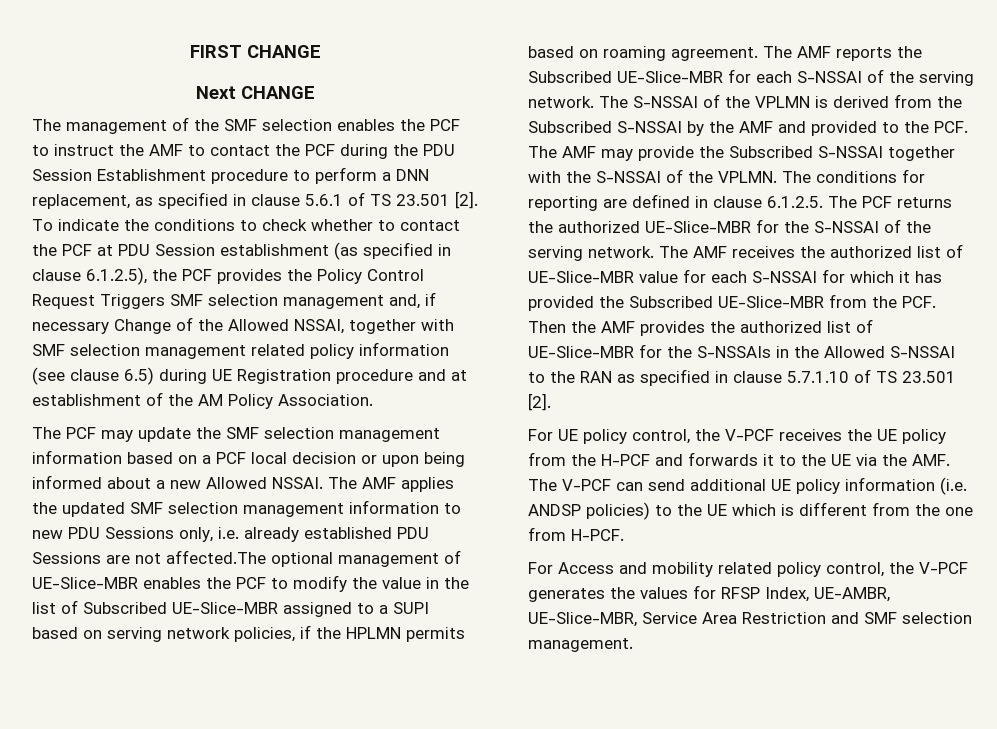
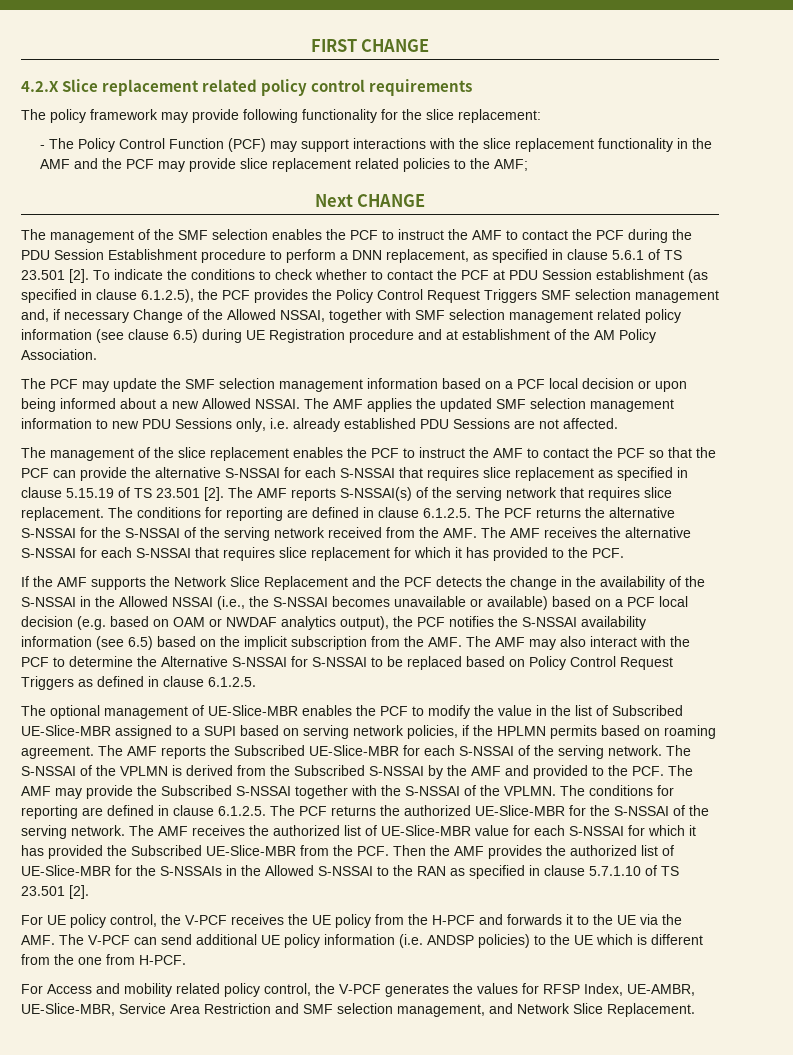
+ 4.2.X Slice replacement related policy control requirements
+ The policy framework may provide following functionality for the slice replacement:
+ - The Policy Control Function (PCF) may support interactions with the slice replacement functionality in the AMF and the PCF may provide slice replacement related policies to the AMF;
- The AMF applies the updated SMF selection management information to new PDU Sessions only, i.e. already established PDU Sessions are not affected.The optional management of UE-Slice-MBR enables the PCF to modify the value in the list of Subscribed UE-Slice-MBR assigned to a SUPI based on serving network policies, if the HPLMN permits based on roaming agreement.
+ The AMF applies the updated SMF selection management information to new PDU Sessions only, i.e. already established PDU Sessions are not affected.
+ The management of the slice replacement enables the PCF to instruct the AMF to contact the PCF so that the PCF can provide the alternative S-NSSAI for each S-NSSAI that requires slice replacement as specified in clause 5.15.19 of TS 23.501 [2]. The AMF reports S-NSSAI(s) of the serving network that requires slice replacement. The conditions for reporting are defined in clause 6.1.2.5. The PCF returns the alternative S-NSSAI for the S-NSSAI of the serving network received from the AMF. The AMF receives the alternative S-NSSAI for each S-NSSAI that requires slice replacement for which it has provided to the PCF.
+ If the AMF supports the Network Slice Replacement and the PCF detects the change in the availability of the S-NSSAI in the Allowed NSSAI (i.e., the S-NSSAI becomes unavailable or available) based on a PCF local decision (e.g. based on OAM or NWDAF analytics output), the PCF notifies the S-NSSAI availability information (see 6.5) based on the implicit subscription from the AMF. The AMF may also interact with the PCF to determine the Alternative S-NSSAI for S-NSSAI to be replaced based on Policy Control Request Triggers as defined in clause 6.1.2.5.
+ The optional management of UE-Slice-MBR enables the PCF to modify the value in the list of Subscribed UE-Slice-MBR assigned to a SUPI based on serving network policies, if the HPLMN permits based on roaming agreement.
- For Access and mobility related policy control, the V-PCF generates the values for RFSP Index, UE-AMBR, UE-Slice-MBR, Service Area Restriction and SMF selection management.
+ For Access and mobility related policy control, the V-PCF generates the values for RFSP Index, UE-AMBR, UE-Slice-MBR, Service Area Restriction and SMF selection management, and Network Slice Replacement.

